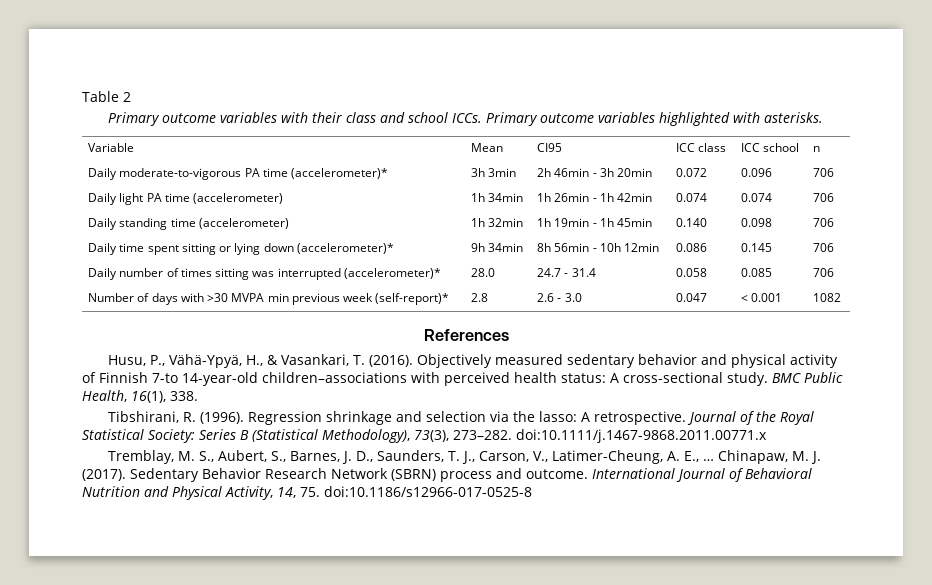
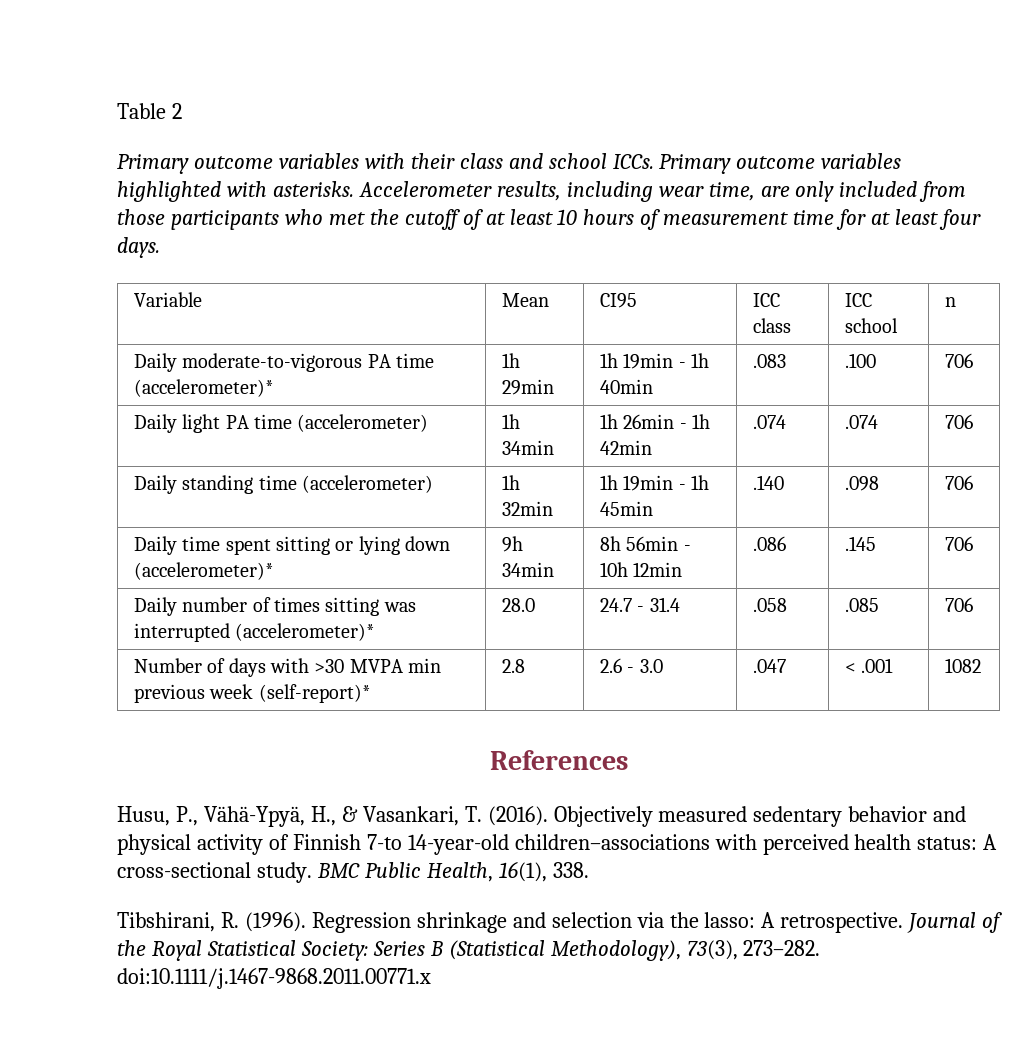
+ Accelerometer results, including wear time, are only included from those participants who met the cutoff of at least 10 hours of measurement time for at least four days.
- Daily moderate-to-vigorous PA time (accelerometer)* | 3h 3min | 2h 46min - 3h 20min | 0.072 | 0.096 | 706
+ Daily moderate-to-vigorous PA time (accelerometer)* | 1h 29min | 1h 19min - 1h 40min | .083 | .100 | 706
- Daily light PA time (accelerometer) | 1h 34min | 1h 26min - 1h 42min | 0.074 | 0.074 | 706
+ Daily light PA time (accelerometer) | 1h 34min | 1h 26min - 1h 42min | .074 | .074 | 706
- Daily standing time (accelerometer) | 1h 32min | 1h 19min - 1h 45min | 0.140 | 0.098 | 706
+ Daily standing time (accelerometer) | 1h 32min | 1h 19min - 1h 45min | .140 | .098 | 706
- Daily time spent sitting or lying down (accelerometer)* | 9h 34min | 8h 56min - 10h 12min | 0.086 | 0.145 | 706
+ Daily time spent sitting or lying down (accelerometer)* | 9h 34min | 8h 56min - 10h 12min | .086 | .145 | 706
- Daily number of times sitting was interrupted (accelerometer)* | 28.0 | 24.7 - 31.4 | 0.058 | 0.085 | 706
+ Daily number of times sitting was interrupted (accelerometer)* | 28.0 | 24.7 - 31.4 | .058 | .085 | 706
- Number of days with >30 MVPA min previous week (self-report)* | 2.8 | 2.6 - 3.0 | 0.047 | < 0.001 | 1082
+ Number of days with >30 MVPA min previous week (self-report)* | 2.8 | 2.6 - 3.0 | .047 | < .001 | 1082
- Tremblay, M. S., Aubert, S., Barnes, J. D., Saunders, T. J., Carson, V., Latimer-Cheung, A. E., … Chinapaw, M. J. (2017). Sedentary Behavior Research Network (SBRN) process and outcome. International Journal of Behavioral Nutrition and Physical Activity, 14, 75. doi:10.1186/s12966-017-0525-8

